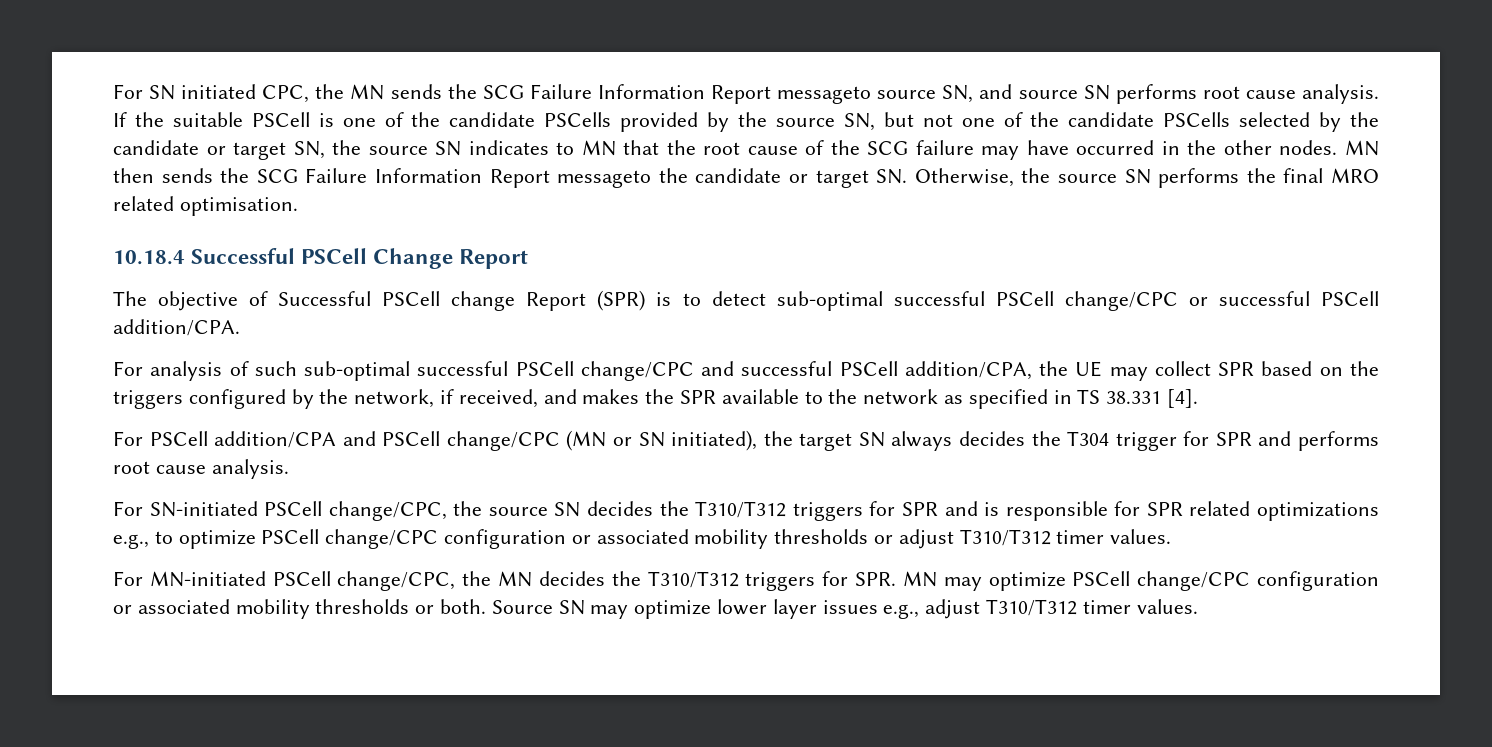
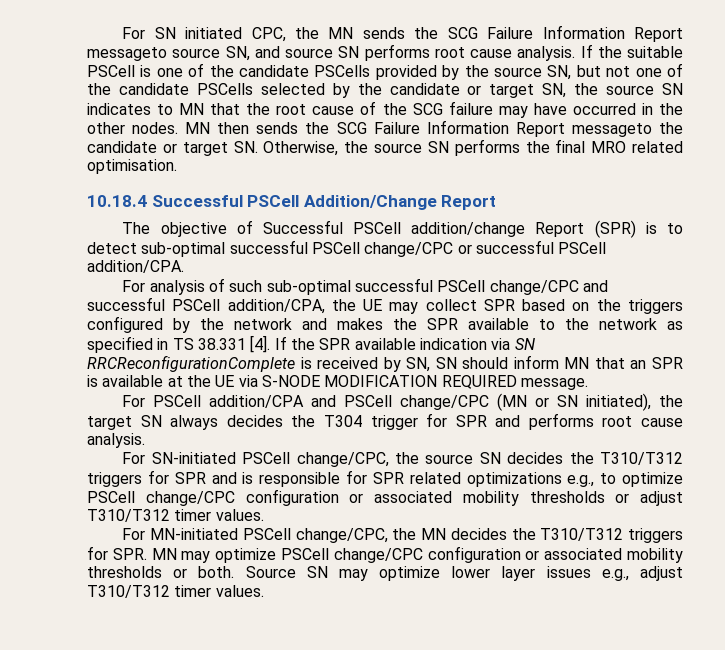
- 10.18.4 Successful PSCell Change Report
+ 10.18.4 Successful PSCell Addition/Change Report
- The objective of Successful PSCell change Report (SPR) is to detect sub-optimal successful PSCell change/CPC or successful PSCell addition/CPA.
+ The objective of Successful PSCell addition/change Report (SPR) is to detect sub-optimal successful PSCell change/CPC or successful PSCell addition/CPA.
- For analysis of such sub-optimal successful PSCell change/CPC and successful PSCell addition/CPA, the UE may collect SPR based on the triggers configured by the network, if received, and makes the SPR available to the network as specified in TS 38.331 [4].
+ For analysis of such sub-optimal successful PSCell change/CPC and successful PSCell addition/CPA, the UE may collect SPR based on the triggers configured by the network and makes the SPR available to the network as specified in TS 38.331 [4]. If the SPR available indication via SN RRCReconfigurationComplete is received by SN, SN should inform MN that an SPR is available at the UE via S-NODE MODIFICATION REQUIRED message.

